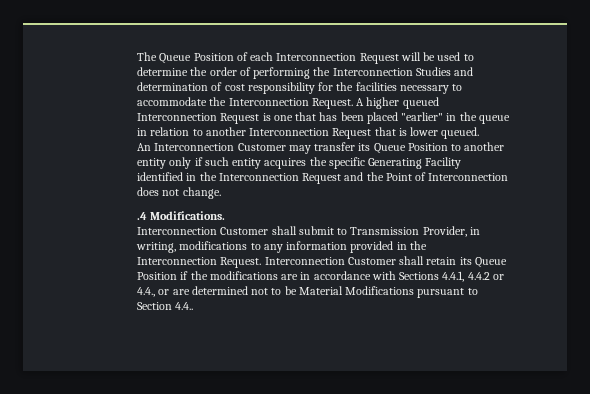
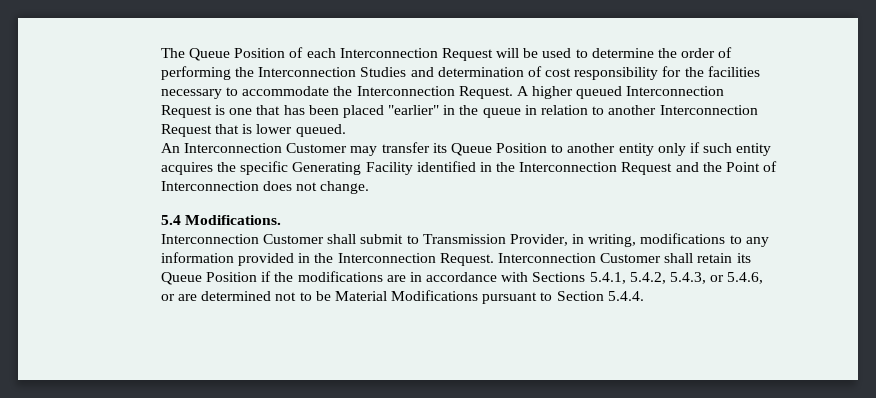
- .4 Modifications.
+ 5.4 Modifications.
- Interconnection Customer shall retain its Queue Position if the modifications are in accordance with Sections 4.4.1, 4.4.2 or 4.4., or are determined not to be Material Modifications pursuant to Section 4.4..
+ Interconnection Customer shall retain its Queue Position if the modifications are in accordance with Sections 5.4.1, 5.4.2, 5.4.3, or 5.4.6, or are determined not to be Material Modifications pursuant to Section 5.4.4.

